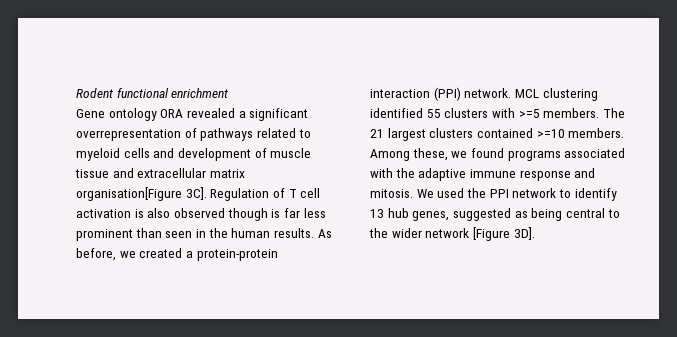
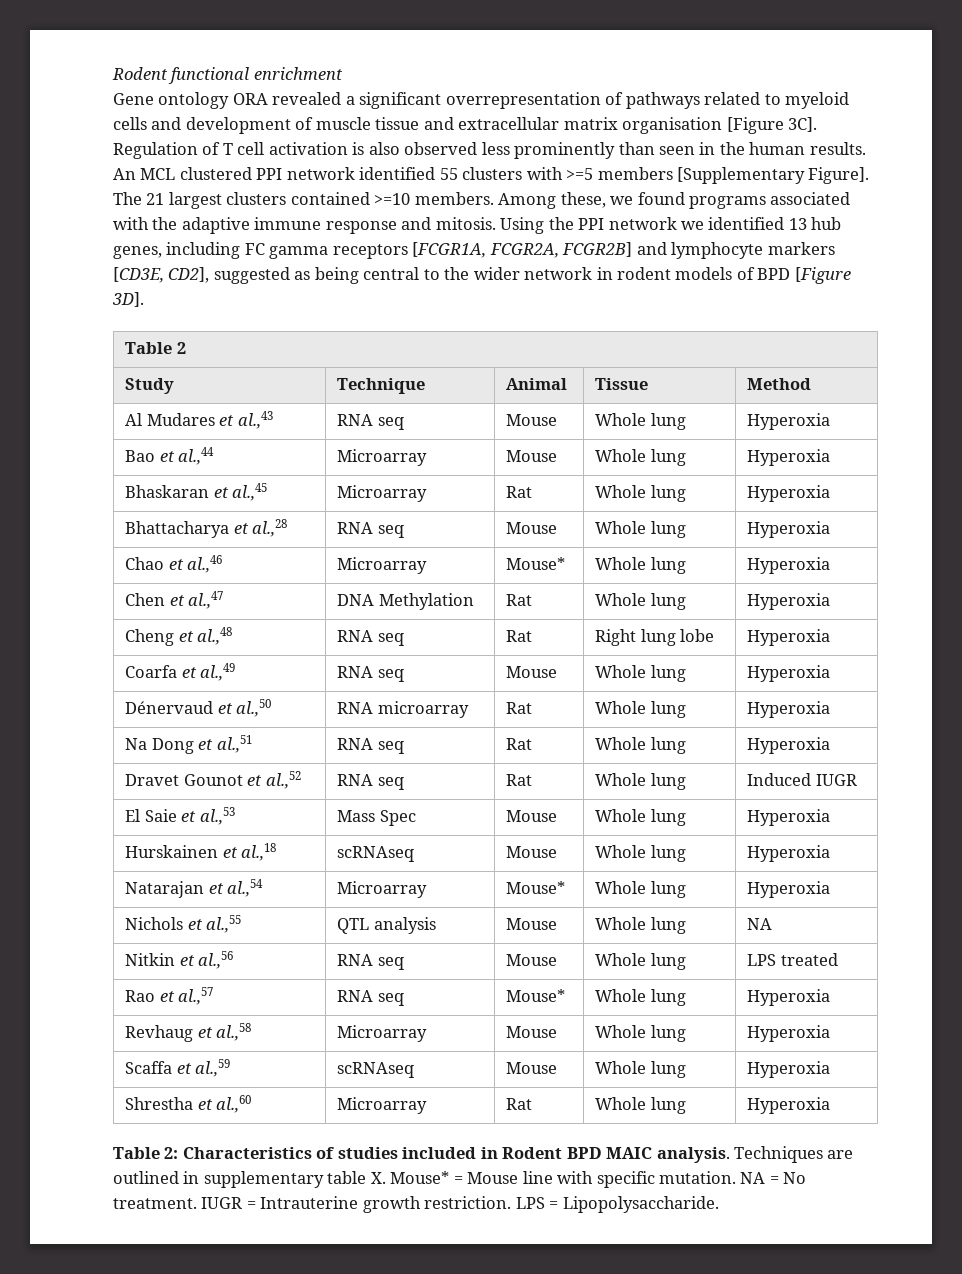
- Gene ontology ORA revealed a significant overrepresentation of pathways related to myeloid cells and development of muscle tissue and extracellular matrix organisation[Figure 3C].
+ Gene ontology ORA revealed a significant overrepresentation of pathways related to myeloid cells and development of muscle tissue and extracellular matrix organisation [Figure 3C].
- Regulation of T cell activation is also observed though is far less prominent than seen in the human results.
+ Regulation of T cell activation is also observed less prominently than seen in the human results.
- As before, we created a protein-protein interaction (PPI) network. MCL clustering identified 55 clusters with >=5 members.
+ An MCL clustered PPI network identified 55 clusters with >=5 members [Supplementary Figure].
- We used the PPI network to identify 13 hub genes, suggested as being central to the wider network [Figure 3D].
+ Using the PPI network we identified 13 hub genes, including FC gamma receptors [FCGR1A, FCGR2A, FCGR2B] and lymphocyte markers [CD3E, CD2], suggested as being central to the wider network in rodent models of BPD [Figure 3D].
+ Table 2
+ Study | Technique | Animal | Tissue | Method
+ Al Mudares et al.,43 | RNA seq | Mouse | Whole lung | Hyperoxia
+ Bao et al.,44 | Microarray | Mouse | Whole lung | Hyperoxia
+ Bhaskaran et al.,45 | Microarray | Rat | Whole lung | Hyperoxia
+ Bhattacharya et al.,28 | RNA seq | Mouse | Whole lung | Hyperoxia
+ Chao et al.,46 | Microarray | Mouse* | Whole lung | Hyperoxia
+ Chen et al.,47 | DNA Methylation | Rat | Whole lung | Hyperoxia
+ Cheng et al.,48 | RNA seq | Rat | Right lung lobe | Hyperoxia
+ Coarfa et al.,49 | RNA seq | Mouse | Whole lung | Hyperoxia
+ Dénervaud et al.,50 | RNA microarray | Rat | Whole lung | Hyperoxia
+ Na Dong et al.,51 | RNA seq | Rat | Whole lung | Hyperoxia
+ Dravet Gounot et al.,52 | RNA seq | Rat | Whole lung | Induced IUGR
+ El Saie et al.,53 | Mass Spec | Mouse | Whole lung | Hyperoxia
+ Hurskainen et al.,18 | scRNAseq | Mouse | Whole lung | Hyperoxia
+ Natarajan et al.,54 | Microarray | Mouse* | Whole lung | Hyperoxia
+ Nichols et al.,55 | QTL analysis | Mouse | Whole lung | NA
+ Nitkin et al.,56 | RNA seq | Mouse | Whole lung | LPS treated
+ Rao et al.,57 | RNA seq | Mouse* | Whole lung | Hyperoxia
+ Revhaug et al.,58 | Microarray | Mouse | Whole lung | Hyperoxia
+ Scaffa et al.,59 | scRNAseq | Mouse | Whole lung | Hyperoxia
+ Shrestha et al.,60 | Microarray | Rat | Whole lung | Hyperoxia
+ Table 2: Characteristics of studies included in Rodent BPD MAIC analysis. Techniques are outlined in supplementary table X. Mouse* = Mouse line with specific mutation. NA = No treatment. IUGR = Intrauterine growth restriction. LPS = Lipopolysaccharide.

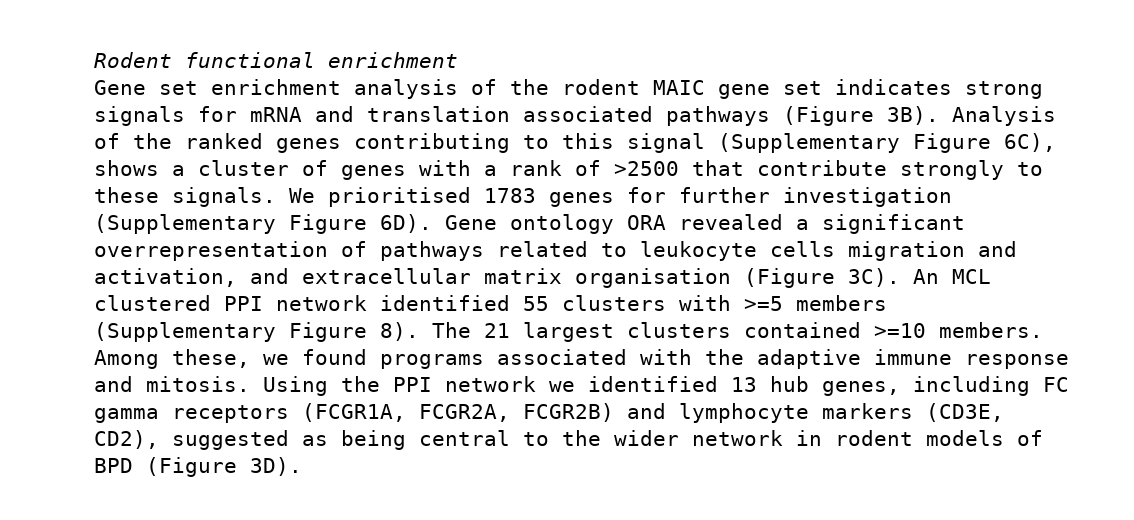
- Gene ontology ORA revealed a significant overrepresentation of pathways related to myeloid cells and development of muscle tissue and extracellular matrix organisation [Figure 3C]. Regulation of T cell activation is also observed less prominently than seen in the human results.
+ Gene set enrichment analysis of the rodent MAIC gene set indicates strong signals for mRNA and translation associated pathways (Figure 3B). Analysis of the ranked genes contributing to this signal (Supplementary Figure 6C), shows a cluster of genes with a rank of >2500 that contribute strongly to these signals. We prioritised 1783 genes for further investigation (Supplementary Figure 6D). Gene ontology ORA revealed a significant overrepresentation of pathways related to leukocyte cells migration and activation, and extracellular matrix organisation (Figure 3C).
- An MCL clustered PPI network identified 55 clusters with >=5 members [Supplementary Figure].
+ An MCL clustered PPI network identified 55 clusters with >=5 members (Supplementary Figure 8).
- Using the PPI network we identified 13 hub genes, including FC gamma receptors [FCGR1A, FCGR2A, FCGR2B] and lymphocyte markers [CD3E, CD2], suggested as being central to the wider network in rodent models of BPD [Figure 3D].
- Table 2
- Study | Technique | Animal | Tissue | Method
- Al Mudares et al.,43 | RNA seq | Mouse | Whole lung | Hyperoxia
- Bao et al.,44 | Microarray | Mouse | Whole lung | Hyperoxia
- Bhaskaran et al.,45 | Microarray | Rat | Whole lung | Hyperoxia
- Bhattacharya et al.,28 | RNA seq | Mouse | Whole lung | Hyperoxia
- Chao et al.,46 | Microarray | Mouse* | Whole lung | Hyperoxia
- Chen et al.,47 | DNA Methylation | Rat | Whole lung | Hyperoxia
- Cheng et al.,48 | RNA seq | Rat | Right lung lobe | Hyperoxia
- Coarfa et al.,49 | RNA seq | Mouse | Whole lung | Hyperoxia
- Dénervaud et al.,50 | RNA microarray | Rat | Whole lung | Hyperoxia
- Na Dong et al.,51 | RNA seq | Rat | Whole lung | Hyperoxia
- Dravet Gounot et al.,52 | RNA seq | Rat | Whole lung | Induced IUGR
- El Saie et al.,53 | Mass Spec | Mouse | Whole lung | Hyperoxia
- Hurskainen et al.,18 | scRNAseq | Mouse | Whole lung | Hyperoxia
- Natarajan et al.,54 | Microarray | Mouse* | Whole lung | Hyperoxia
- Nichols et al.,55 | QTL analysis | Mouse | Whole lung | NA
- Nitkin et al.,56 | RNA seq | Mouse | Whole lung | LPS treated
- Rao et al.,57 | RNA seq | Mouse* | Whole lung | Hyperoxia
- Revhaug et al.,58 | Microarray | Mouse | Whole lung | Hyperoxia
- Scaffa et al.,59 | scRNAseq | Mouse | Whole lung | Hyperoxia
- Shrestha et al.,60 | Microarray | Rat | Whole lung | Hyperoxia
- Table 2: Characteristics of studies included in Rodent BPD MAIC analysis. Techniques are outlined in supplementary table X. Mouse* = Mouse line with specific mutation. NA = No treatment. IUGR = Intrauterine growth restriction. LPS = Lipopolysaccharide.
+ Using the PPI network we identified 13 hub genes, including FC gamma receptors (FCGR1A, FCGR2A, FCGR2B) and lymphocyte markers (CD3E, CD2), suggested as being central to the wider network in rodent models of BPD (Figure 3D).

